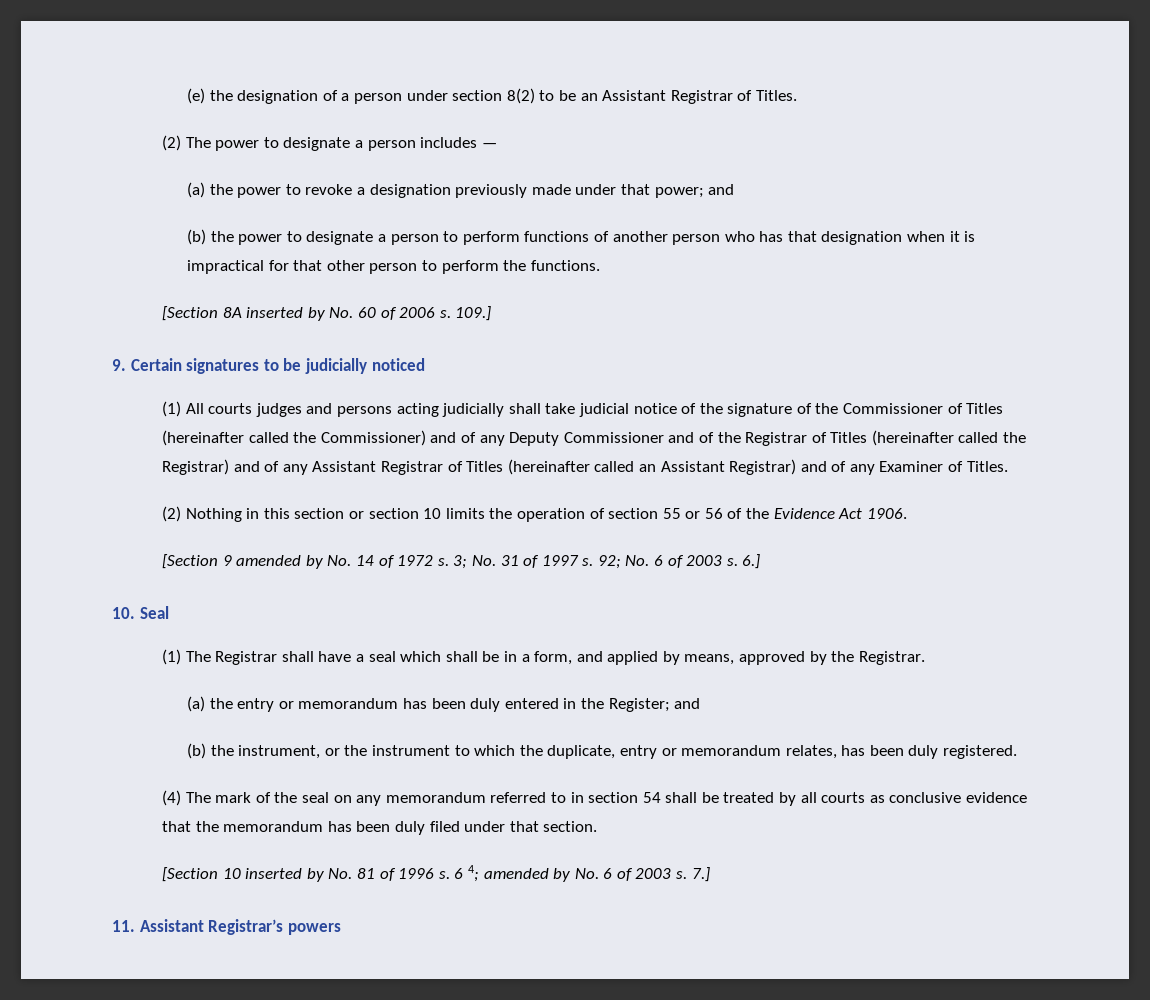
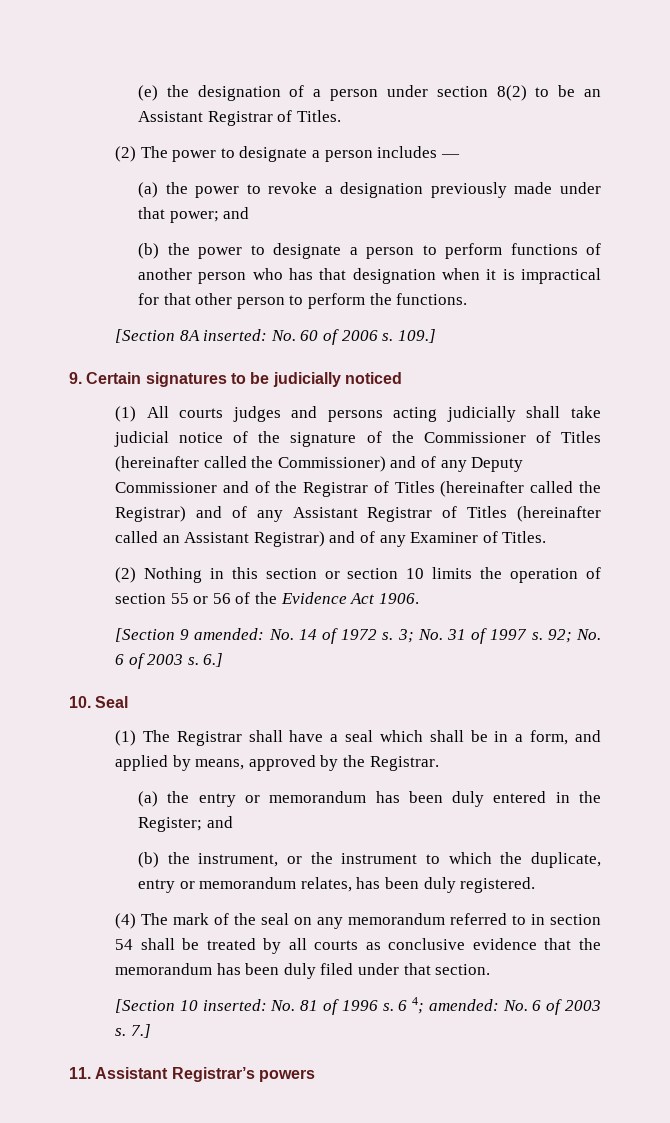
- [Section 8A inserted by No. 60 of 2006 s.
+ [Section 8A inserted: No. 60 of 2006 s.
- [Section 9 amended by No. 14 of 1972 s.
+ [Section 9 amended: No. 14 of 1972 s.
- [Section 10 inserted by No. 81 of 1996 s.
+ [Section 10 inserted: No. 81 of 1996 s.
- 6 4; amended by No. 6 of 2003 s.
+ 6 4; amended: No. 6 of 2003 s.

